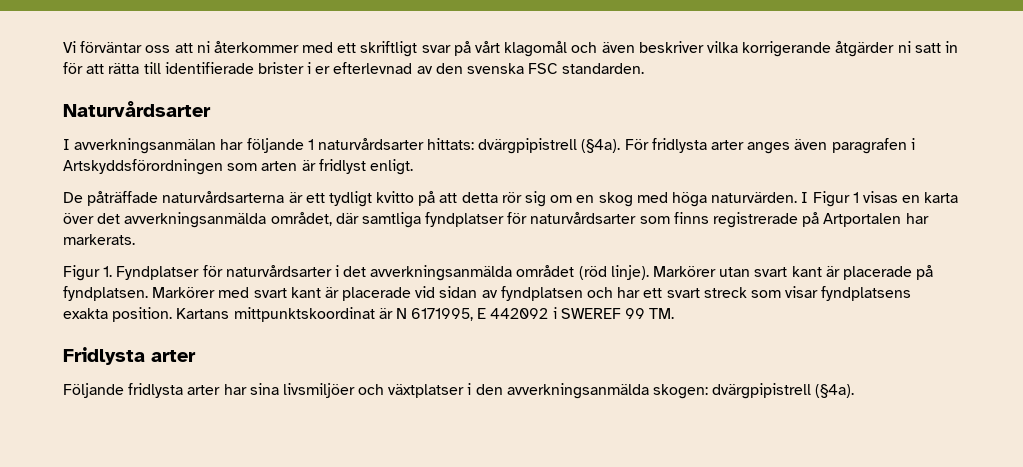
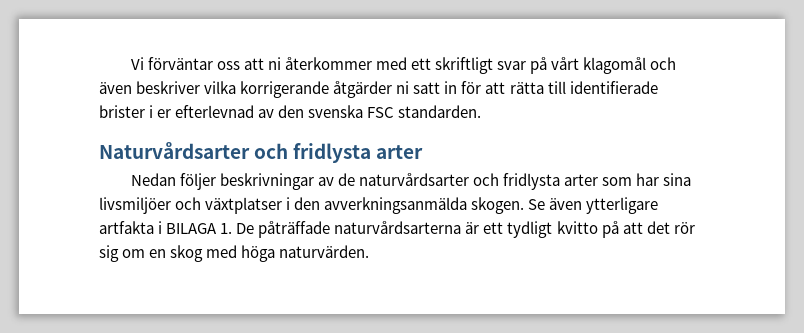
- Naturvårdsarter
- I avverkningsanmälan har följande 1 naturvårdsarter hittats: dvärgpipistrell (§4a). För fridlysta arter anges även paragrafen i Artskyddsförordningen som arten är fridlyst enligt.
- De påträffade naturvårdsarterna är ett tydligt kvitto på att detta rör sig om en skog med höga naturvärden. I Figur 1 visas en karta över det avverkningsanmälda området, där samtliga fyndplatser för naturvårdsarter som finns registrerade på Artportalen har markerats.
- Figur 1. Fyndplatser för naturvårdsarter i det avverkningsanmälda området (röd linje). Markörer utan svart kant är placerade på fyndplatsen. Markörer med svart kant är placerade vid sidan av fyndplatsen och har ett svart streck som visar fyndplatsens exakta position. Kartans mittpunktskoordinat är N 6171995, E 442092 i SWEREF 99 TM.
- Fridlysta arter
- Följande fridlysta arter har sina livsmiljöer och växtplatser i den avverkningsanmälda skogen: dvärgpipistrell (§4a).
+ Naturvårdsarter och fridlysta arter
+ Nedan följer beskrivningar av de naturvårdsarter och fridlysta arter som har sina livsmiljöer och växtplatser i den avverkningsanmälda skogen. Se även ytterligare artfakta i BILAGA 1. De påträffade naturvårdsarterna är ett tydligt kvitto på att det rör sig om en skog med höga naturvärden.

